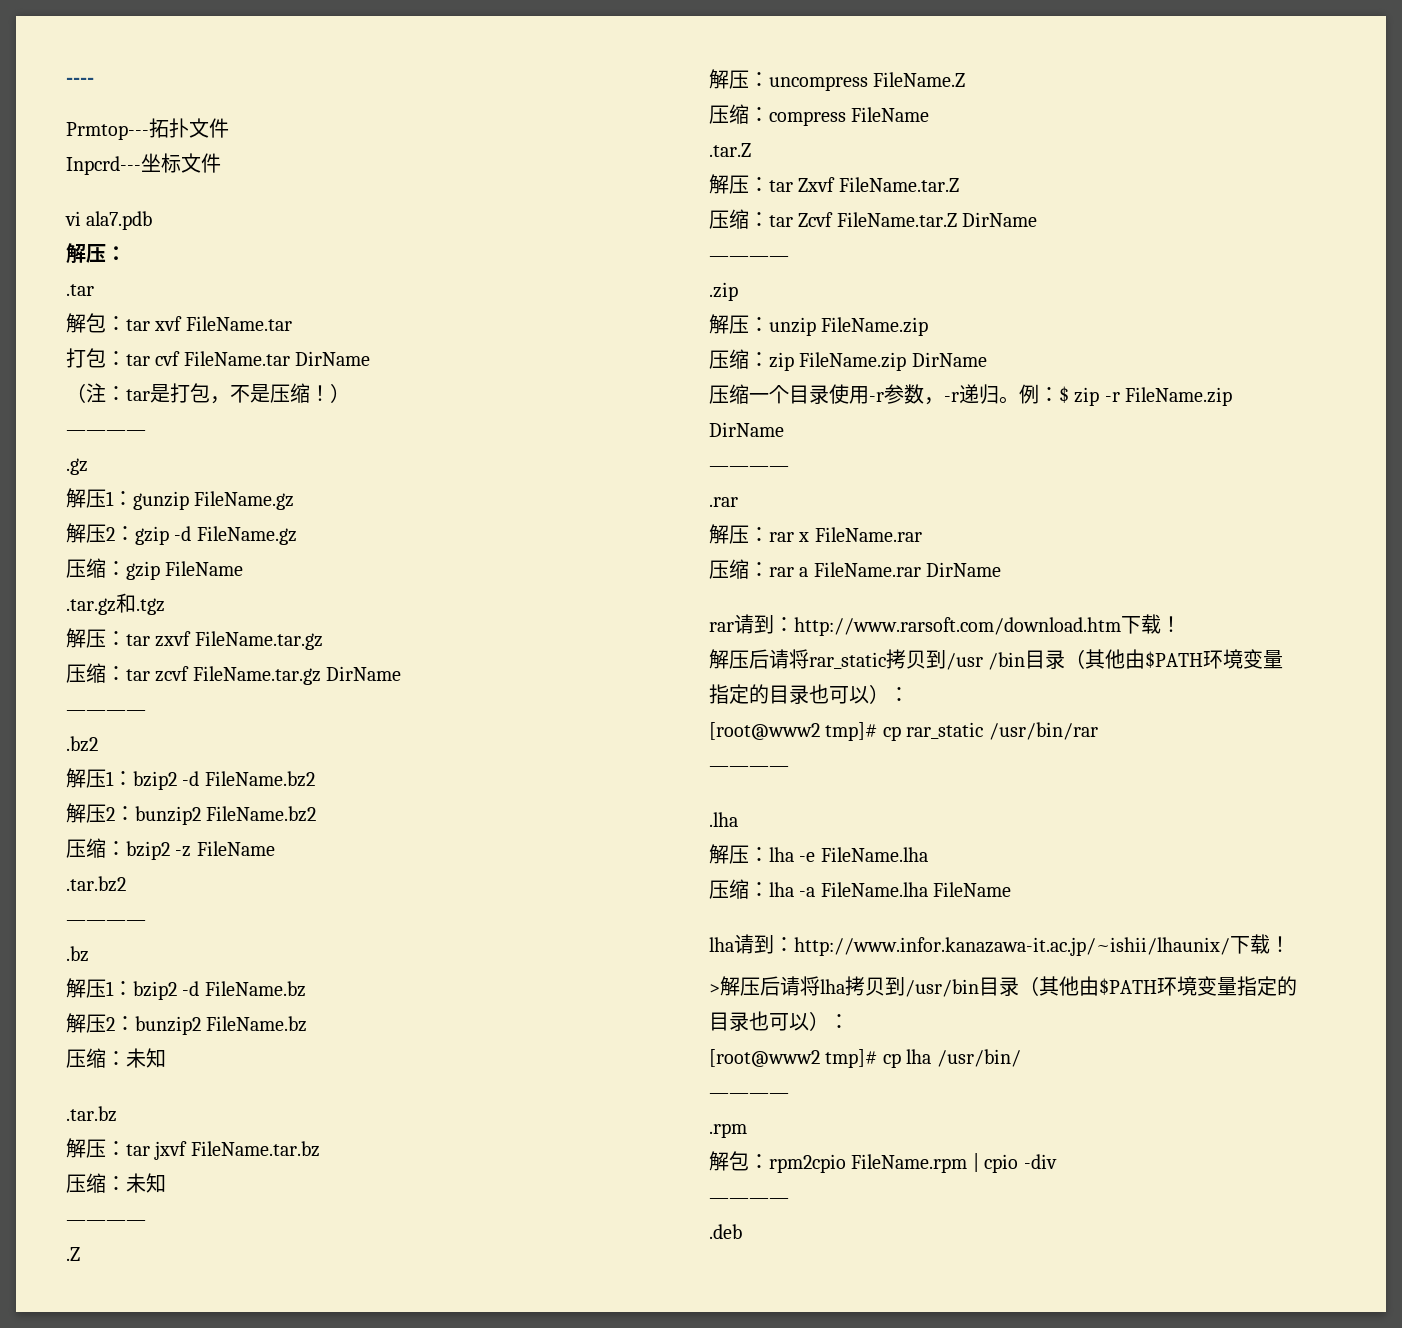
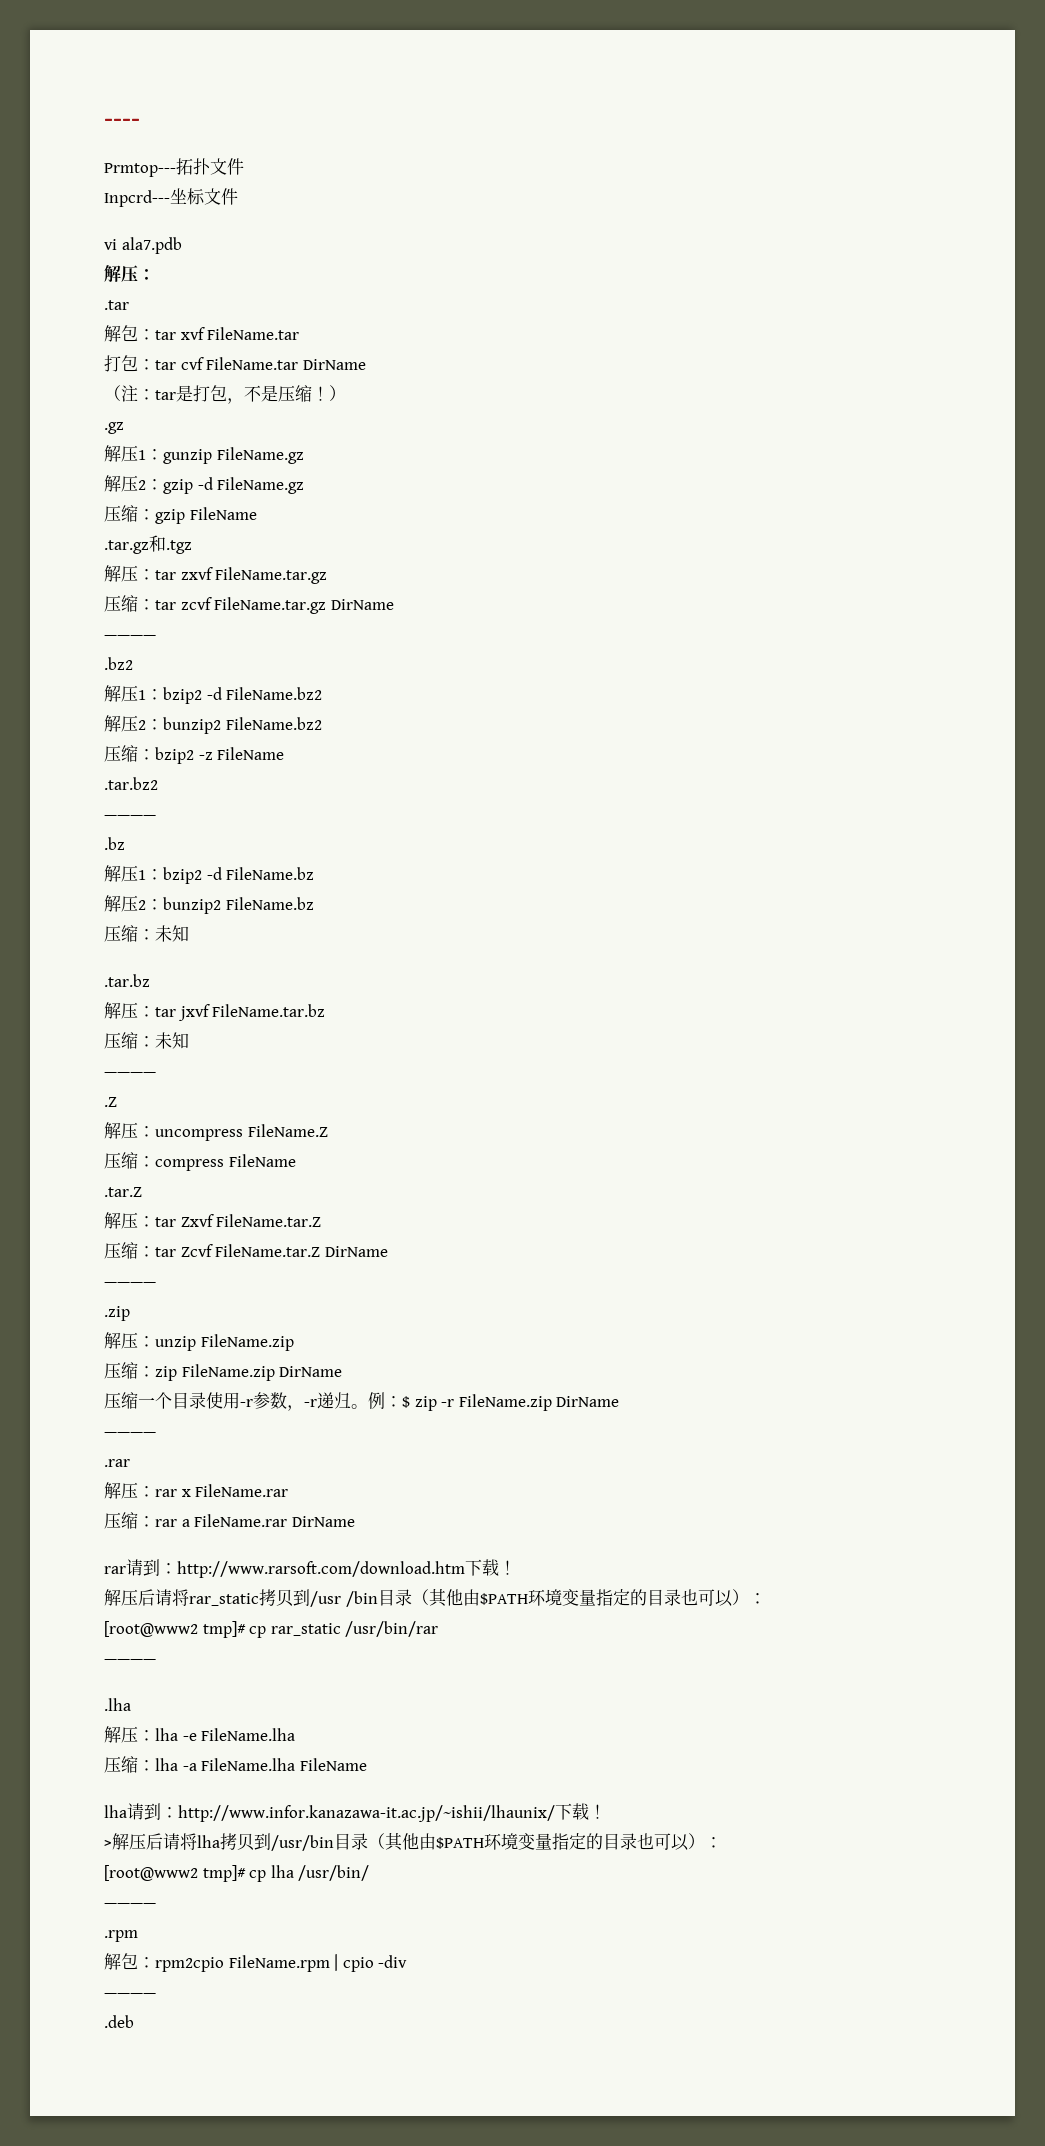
  （注：tar是打包，不是压缩！）
- ————

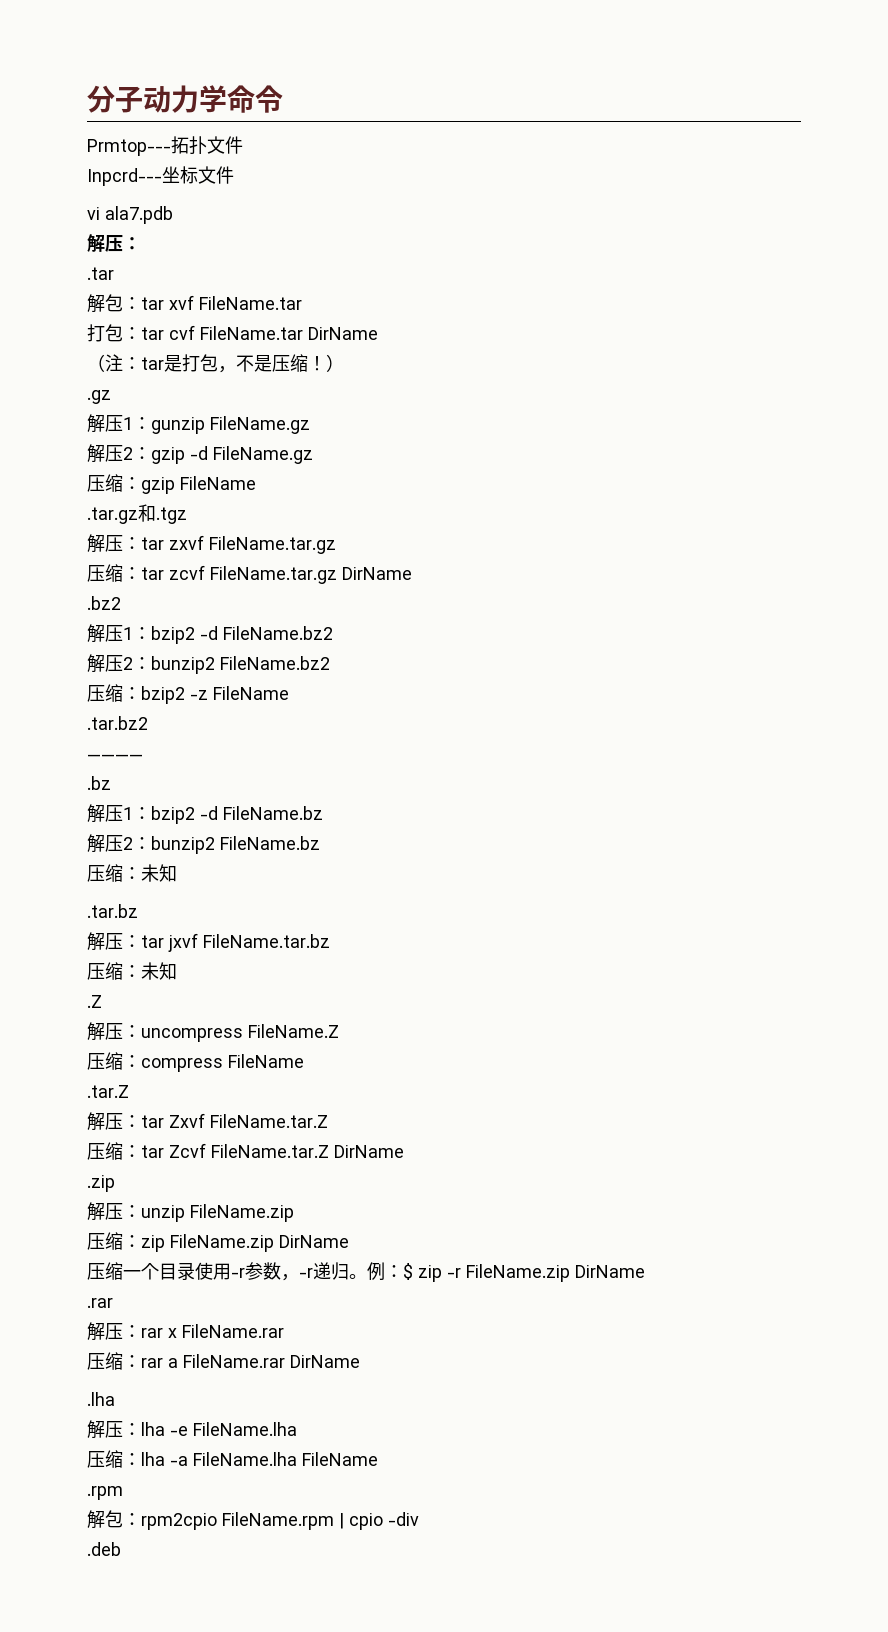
- ----
+ 分子动力学命令
  压缩：tar zcvf FileName.tar.gz DirName
- ————
  解压：tar jxvf FileName.tar.bz
  压缩：未知
- ————
  压缩：tar Zcvf FileName.tar.Z DirName
- ————
  例：$ zip -r FileName.zip DirName
- ————
- rar请到：http://www.rarsoft.com/download.htm下载！
- 解压后请将rar_static拷贝到/usr /bin目录（其他由$PATH环境变量指定的目录也可以）：
- [root@www2 tmp]# cp rar_static /usr/bin/rar
- ————
- lha请到：http://www.infor.kanazawa-it.ac.jp/~ishii/lhaunix/下载！
- >解压后请将lha拷贝到/usr/bin目录（其他由$PATH环境变量指定的目录也可以）：
- [root@www2 tmp]# cp lha /usr/bin/
- ————
  解包：rpm2cpio FileName.rpm | cpio -div
- ————

